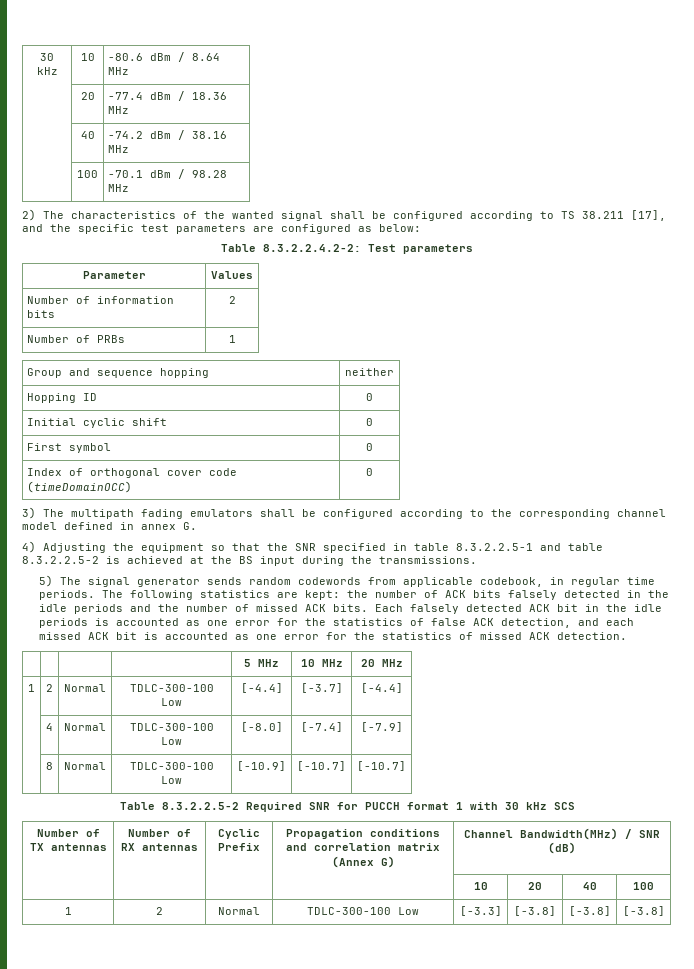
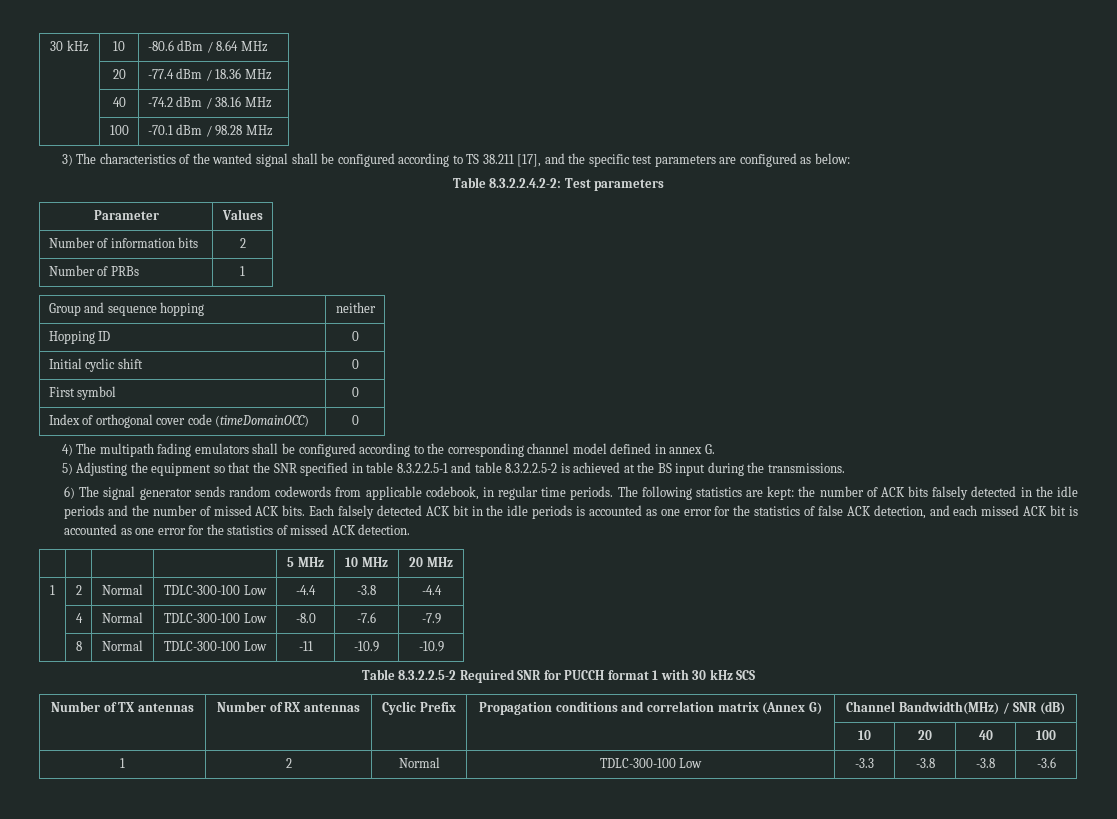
- 2) The characteristics of the wanted signal shall be configured according to TS 38.211 [17], and the specific test parameters are configured as below:
+ 3) The characteristics of the wanted signal shall be configured according to TS 38.211 [17], and the specific test parameters are configured as below:
- 3) The multipath fading emulators shall be configured according to the corresponding channel model defined in annex G.
+ 4) The multipath fading emulators shall be configured according to the corresponding channel model defined in annex G.
- 4) Adjusting the equipment so that the SNR specified in table 8.3.2.2.5-1 and table 8.3.2.2.5-2 is achieved at the BS input during the transmissions.
+ 5) Adjusting the equipment so that the SNR specified in table 8.3.2.2.5-1 and table 8.3.2.2.5-2 is achieved at the BS input during the transmissions.
- 5) The signal generator sends random codewords from applicable codebook, in regular time periods.
+ 6) The signal generator sends random codewords from applicable codebook, in regular time periods.
- 1 | 2 | Normal | TDLC-300-100 Low | [-4.4] | [-3.7] | [-4.4]
+ 1 | 2 | Normal | TDLC-300-100 Low | -4.4 | -3.8 | -4.4
- | 4 | Normal | TDLC-300-100 Low | [-8.0] | [-7.4] | [-7.9]
+ | 4 | Normal | TDLC-300-100 Low | -8.0 | -7.6 | -7.9
- | 8 | Normal | TDLC-300-100 Low | [-10.9] | [-10.7] | [-10.7]
+ | 8 | Normal | TDLC-300-100 Low | -11 | -10.9 | -10.9
- 1 | 2 | Normal | TDLC-300-100 Low | [-3.3] | [-3.8] | [-3.8] | [-3.8]
+ 1 | 2 | Normal | TDLC-300-100 Low | -3.3 | -3.8 | -3.8 | -3.6

